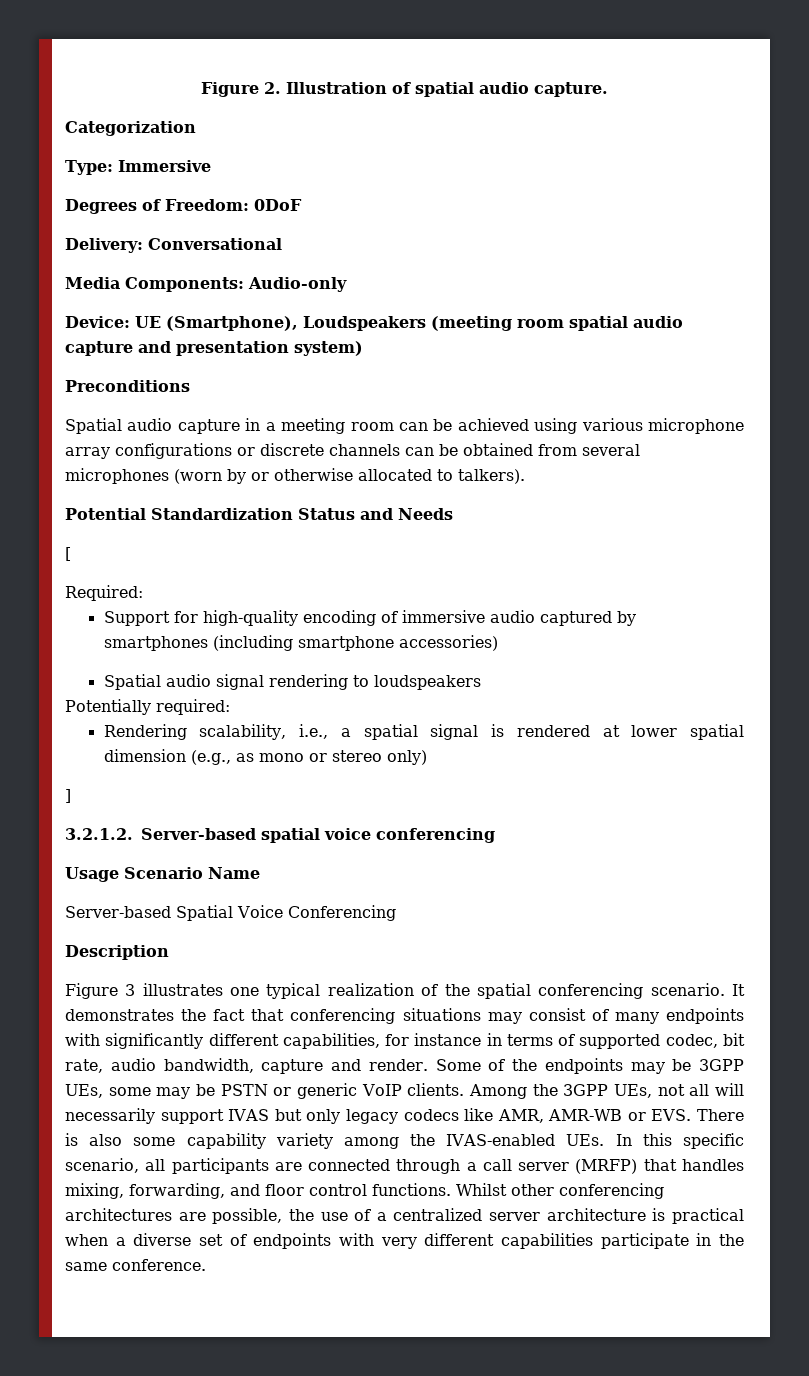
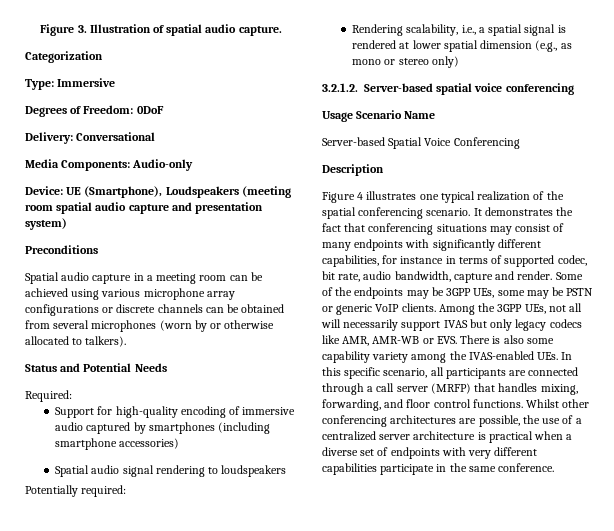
- Figure 2. Illustration of spatial audio capture.
+ Figure 3. Illustration of spatial audio capture.
- Potential Standardization Status and Needs
+ Status and Potential Needs
- [
- ]
- Figure 3 illustrates one typical realization of the spatial conferencing scenario.
+ Figure 4 illustrates one typical realization of the spatial conferencing scenario.

